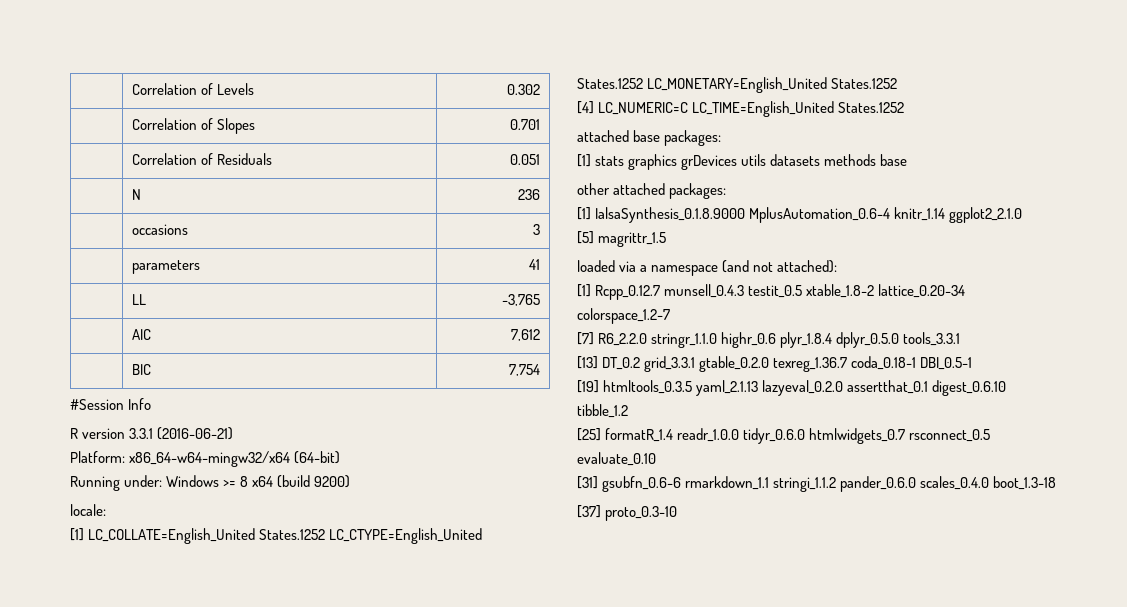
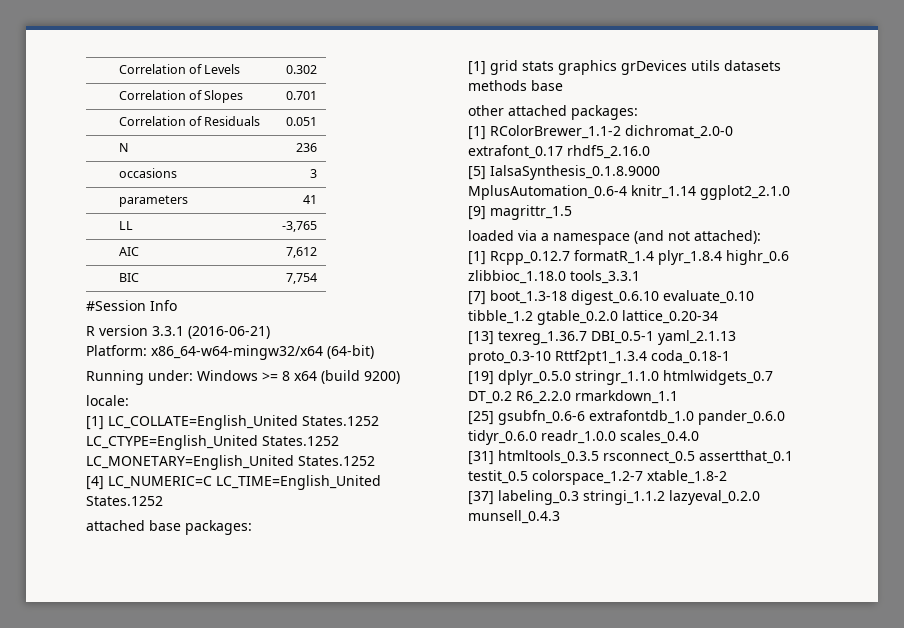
- [1] stats graphics grDevices utils datasets methods base
+ [1] grid stats graphics grDevices utils datasets methods base
- [1] IalsaSynthesis_0.1.8.9000 MplusAutomation_0.6-4 knitr_1.14 ggplot2_2.1.0
+ [1] RColorBrewer_1.1-2 dichromat_2.0-0 extrafont_0.17 rhdf5_2.16.0
+ [5] IalsaSynthesis_0.1.8.9000 MplusAutomation_0.6-4 knitr_1.14 ggplot2_2.1.0
- [5] magrittr_1.5
+ [9] magrittr_1.5
- [1] Rcpp_0.12.7 munsell_0.4.3 testit_0.5 xtable_1.8-2 lattice_0.20-34 colorspace_1.2-7
- [7] R6_2.2.0 stringr_1.1.0 highr_0.6 plyr_1.8.4 dplyr_0.5.0 tools_3.3.1
- [13] DT_0.2 grid_3.3.1 gtable_0.2.0 texreg_1.36.7 coda_0.18-1 DBI_0.5-1
+ [1] Rcpp_0.12.7 formatR_1.4 plyr_1.8.4 highr_0.6 zlibbioc_1.18.0 tools_3.3.1
+ [7] boot_1.3-18 digest_0.6.10 evaluate_0.10 tibble_1.2 gtable_0.2.0 lattice_0.20-34
+ [13] texreg_1.36.7 DBI_0.5-1 yaml_2.1.13 proto_0.3-10 Rttf2pt1_1.3.4 coda_0.18-1
- [19] htmltools_0.3.5 yaml_2.1.13 lazyeval_0.2.0 assertthat_0.1 digest_0.6.10 tibble_1.2
- [25] formatR_1.4 readr_1.0.0 tidyr_0.6.0 htmlwidgets_0.7 rsconnect_0.5 evaluate_0.10
- [31] gsubfn_0.6-6 rmarkdown_1.1 stringi_1.1.2 pander_0.6.0 scales_0.4.0 boot_1.3-18
- [37] proto_0.3-10
+ [19] dplyr_0.5.0 stringr_1.1.0 htmlwidgets_0.7 DT_0.2 R6_2.2.0 rmarkdown_1.1
+ [25] gsubfn_0.6-6 extrafontdb_1.0 pander_0.6.0 tidyr_0.6.0 readr_1.0.0 scales_0.4.0
+ [31] htmltools_0.3.5 rsconnect_0.5 assertthat_0.1 testit_0.5 colorspace_1.2-7 xtable_1.8-2
+ [37] labeling_0.3 stringi_1.1.2 lazyeval_0.2.0 munsell_0.4.3

